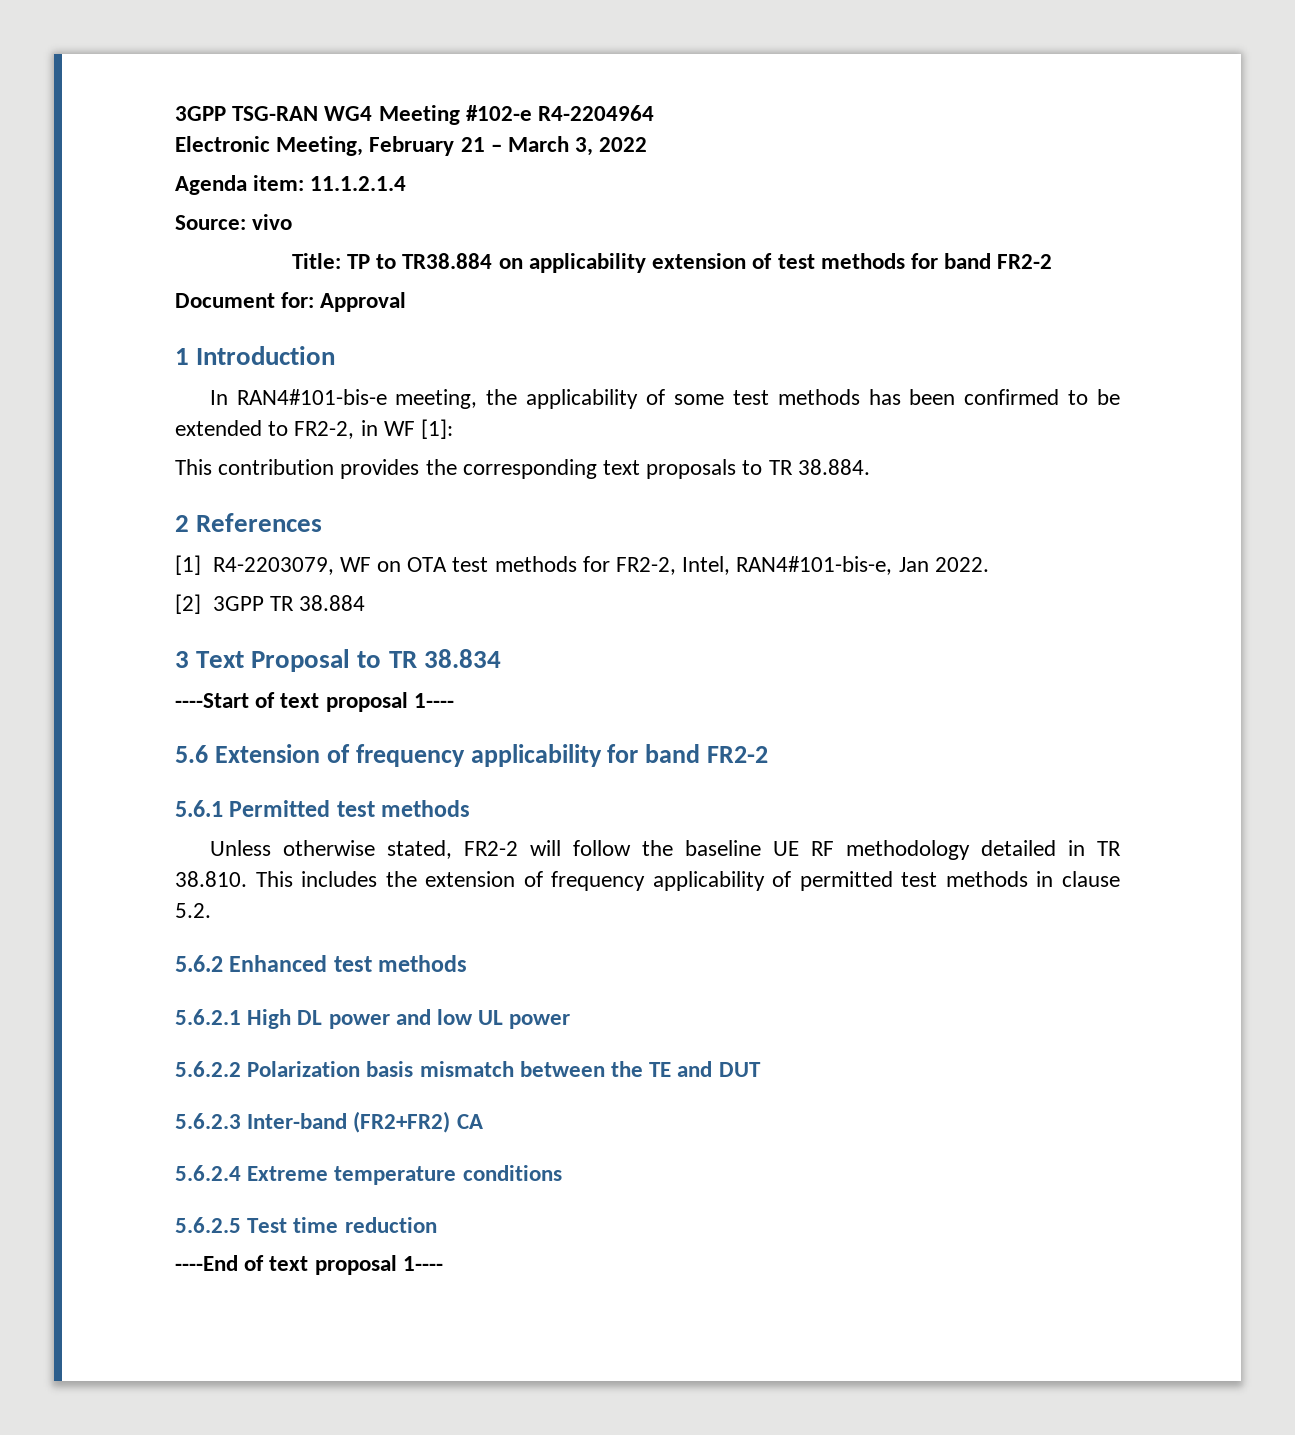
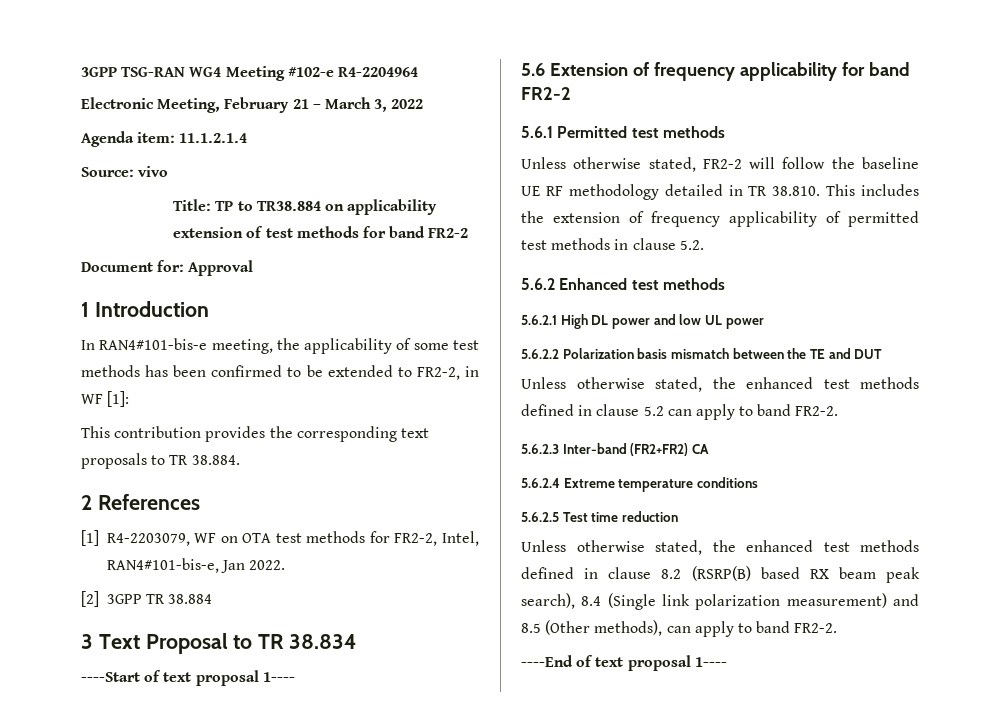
+ Unless otherwise stated, the enhanced test methods defined in clause 5.2 can apply to band FR2-2.
+ Unless otherwise stated, the enhanced test methods defined in clause 8.2 (RSRP(B) based RX beam peak search), 8.4 (Single link polarization measurement) and 8.5 (Other methods), can apply to band FR2-2.

